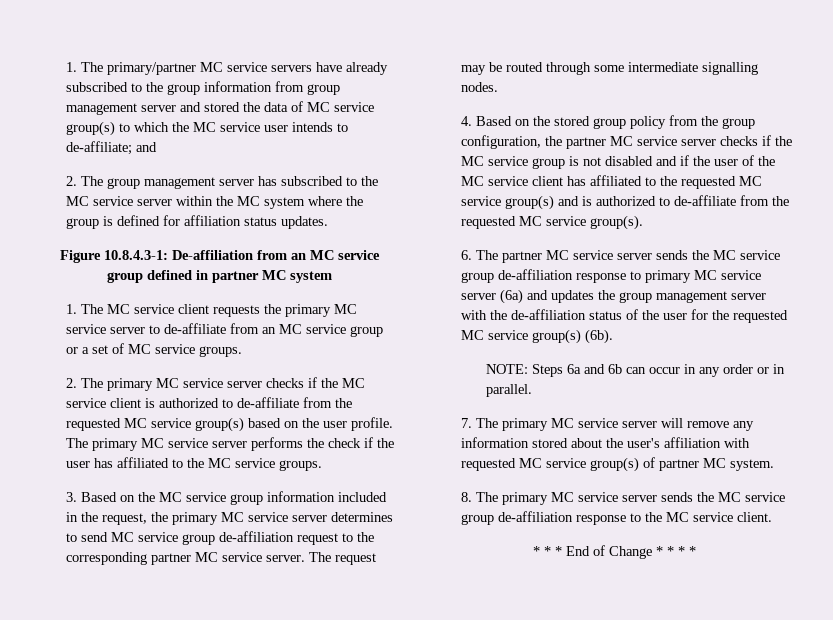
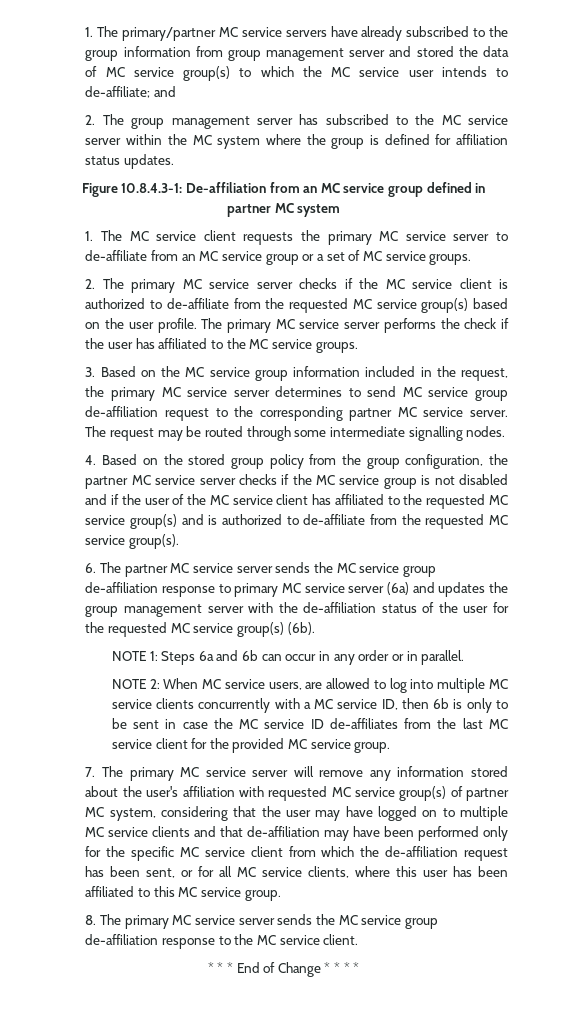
- NOTE: Steps 6a and 6b can occur in any order or in parallel.
+ NOTE 1: Steps 6a and 6b can occur in any order or in parallel.
+ NOTE 2: When MC service users, are allowed to log into multiple MC service clients concurrently with a MC service ID, then 6b is only to be sent in case the MC service ID de-affiliates from the last MC service client for the provided MC service group.
- 7. The primary MC service server will remove any information stored about the user's affiliation with requested MC service group(s) of partner MC system.
+ 7. The primary MC service server will remove any information stored about the user's affiliation with requested MC service group(s) of partner MC system, considering that the user may have logged on to multiple MC service clients and that de-affiliation may have been performed only for the specific MC service client from which the de-affiliation request has been sent, or for all MC service clients, where this user has been affiliated to this MC service group.

